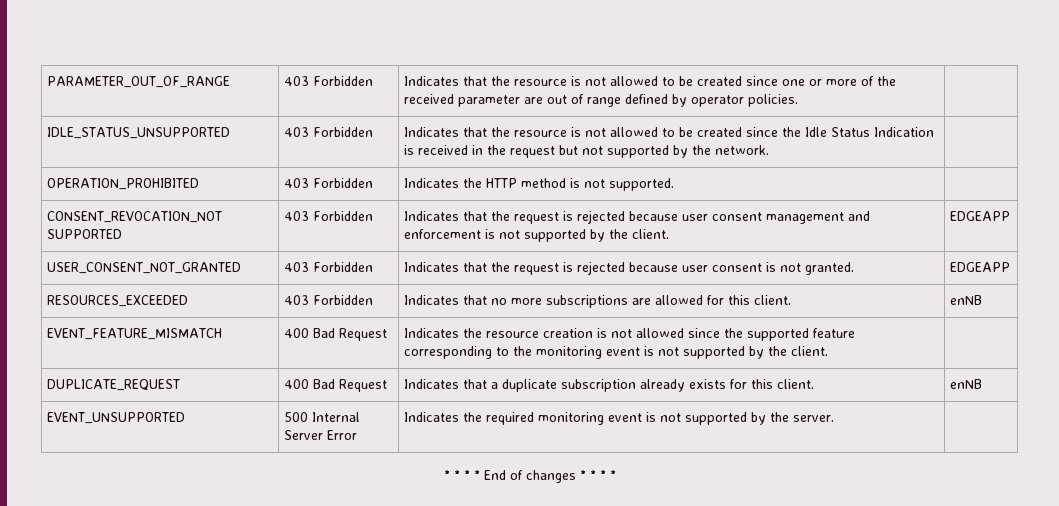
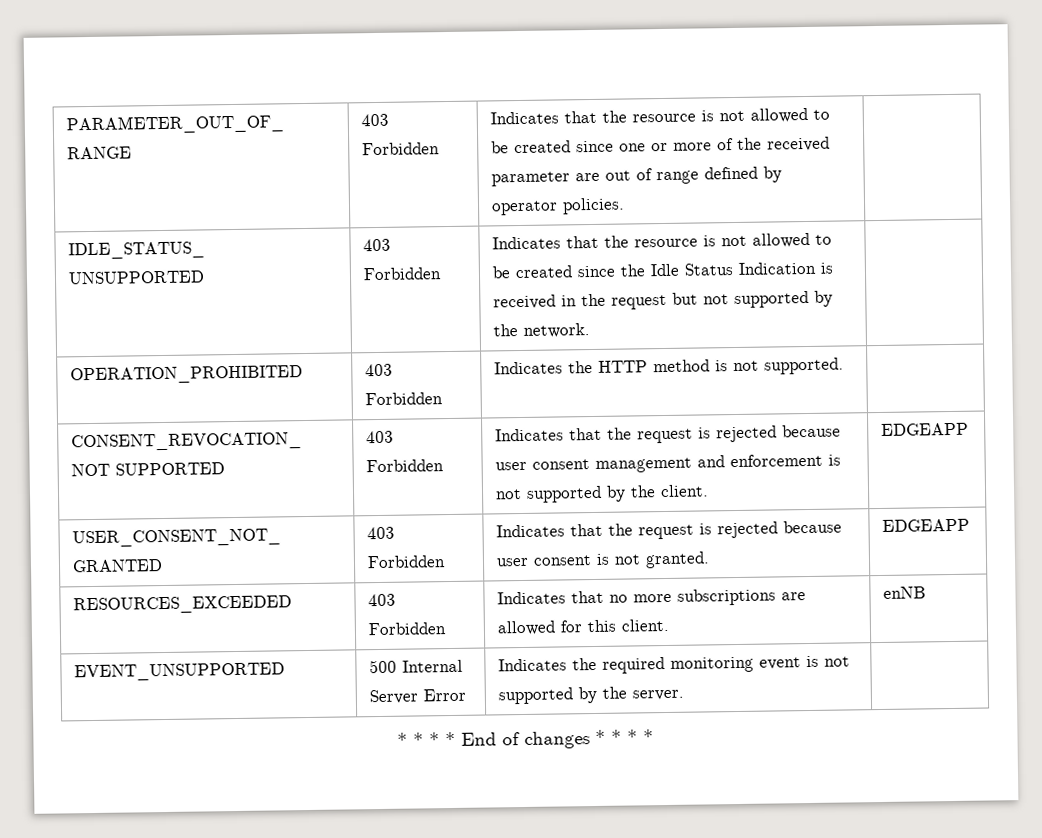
- EVENT_FEATURE_MISMATCH | 400 Bad Request | Indicates the resource creation is not allowed since the supported feature corresponding to the monitoring event is not supported by the client. |
- DUPLICATE_REQUEST | 400 Bad Request | Indicates that a duplicate subscription already exists for this client. | enNB

